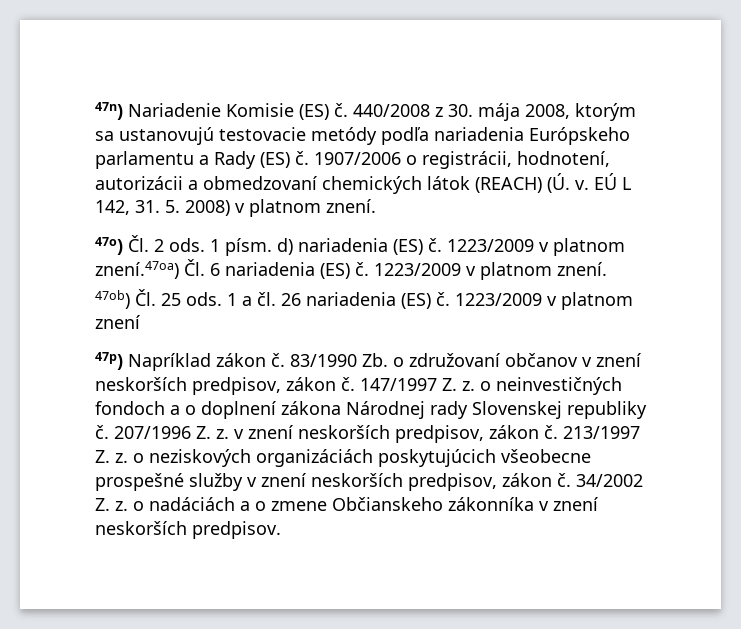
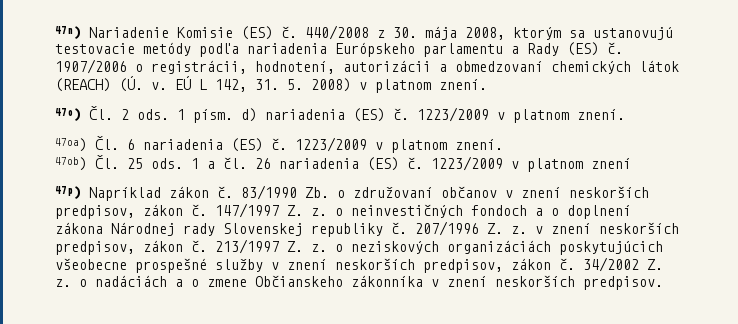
- 1 písm. d) nariadenia (ES) č. 1223/2009 v platnom znení.47oa) Čl. 6 nariadenia (ES) č.
+ 1 písm. d) nariadenia (ES) č. 1223/2009 v platnom znení.
+ 47oa) Čl. 6 nariadenia (ES) č.

